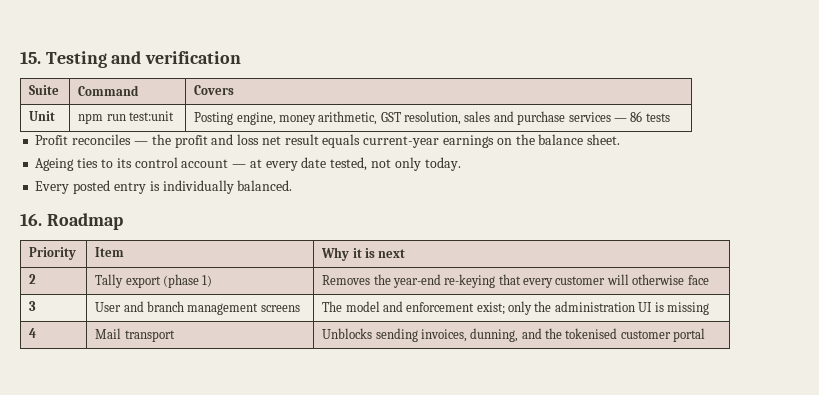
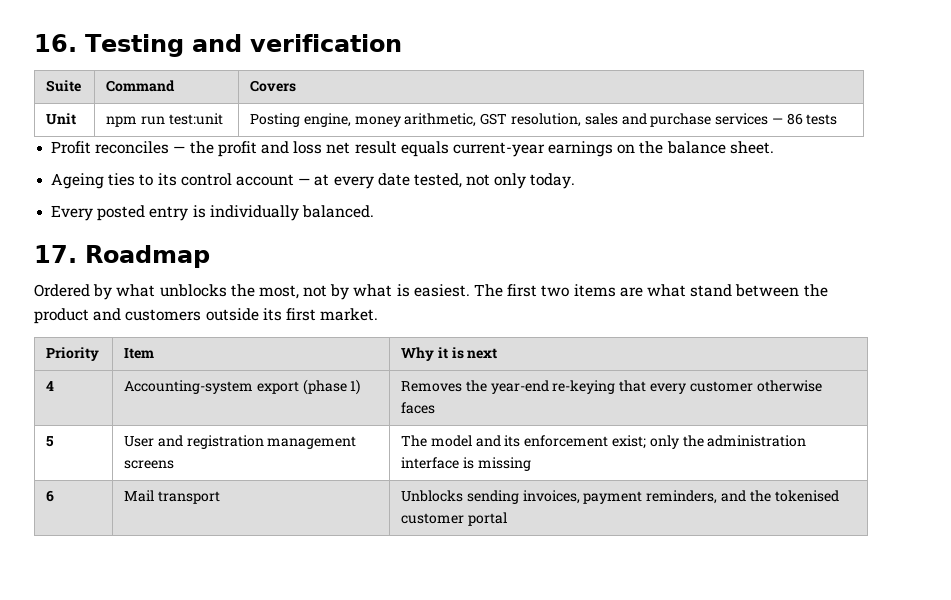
- 15. Testing and verification
+ 16. Testing and verification
- 16. Roadmap
+ 17. Roadmap
+ Ordered by what unblocks the most, not by what is easiest. The first two items are what stand between the product and customers outside its first market.
- 2 | Tally export (phase 1) | Removes the year-end re-keying that every customer will otherwise face
- 3 | User and branch management screens | The model and enforcement exist; only the administration UI is missing
+ 4 | Accounting-system export (phase 1) | Removes the year-end re-keying that every customer otherwise faces
+ 5 | User and registration management screens | The model and its enforcement exist; only the administration interface is missing
- 4 | Mail transport | Unblocks sending invoices, dunning, and the tokenised customer portal
+ 6 | Mail transport | Unblocks sending invoices, payment reminders, and the tokenised customer portal

